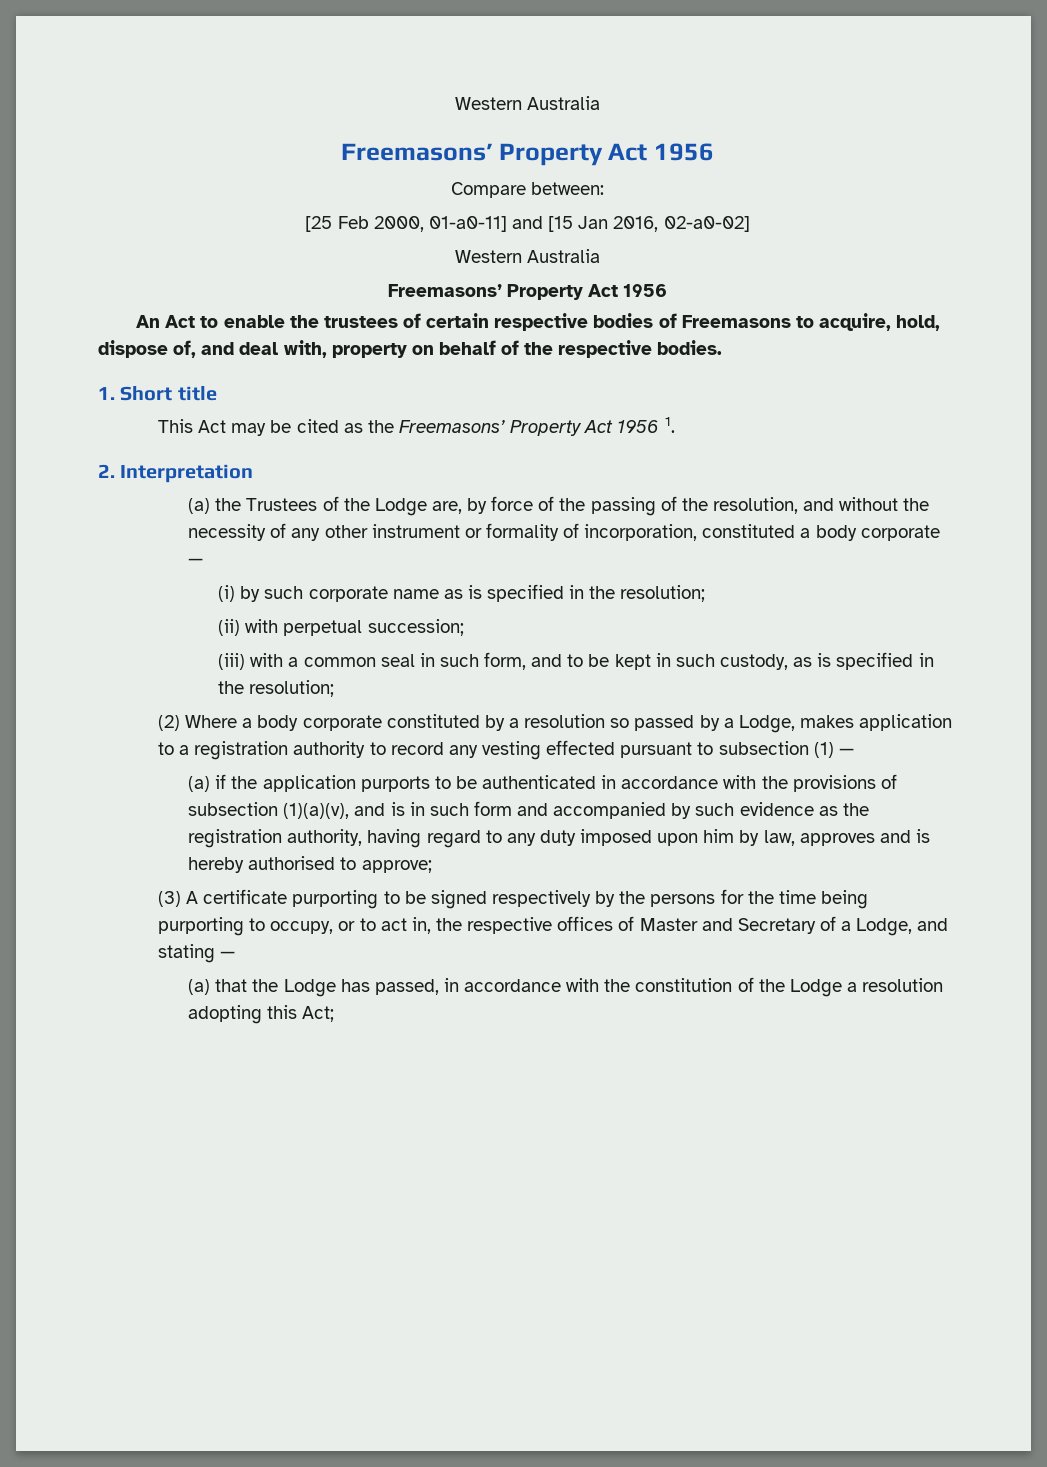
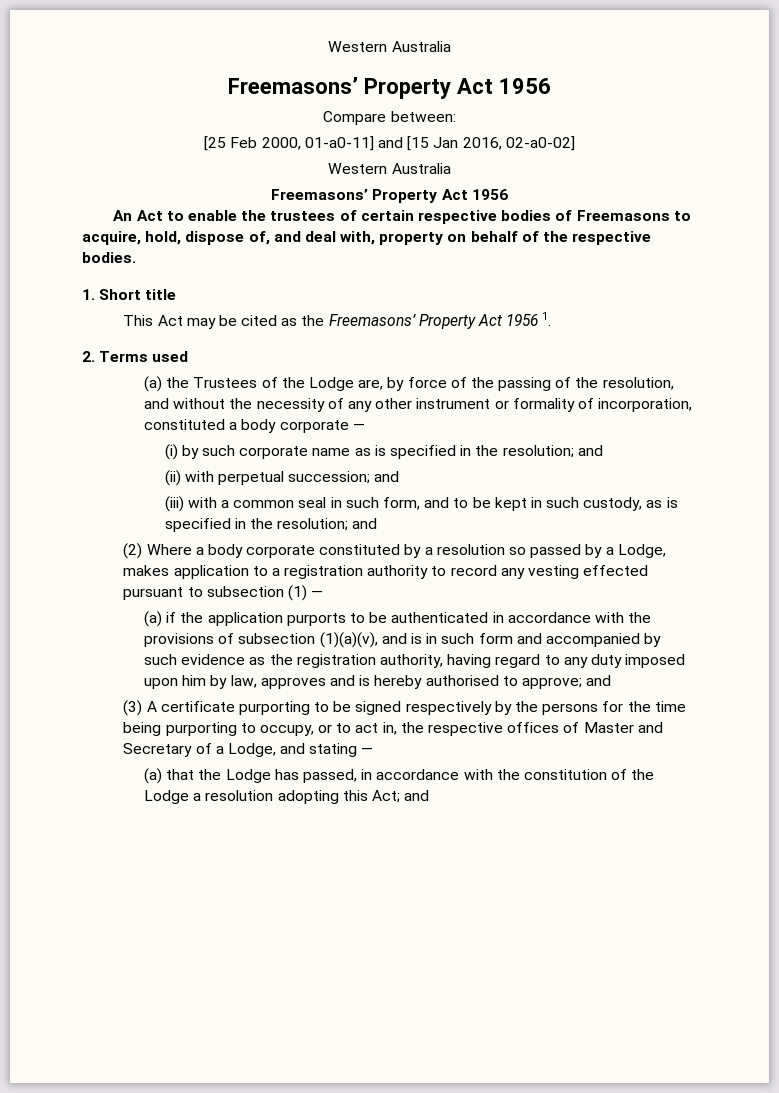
- 2. Interpretation
+ 2. Terms used
- (i) by such corporate name as is specified in the resolution;
+ (i) by such corporate name as is specified in the resolution; and
- (ii) with perpetual succession;
+ (ii) with perpetual succession; and
- (iii) with a common seal in such form, and to be kept in such custody, as is specified in the resolution;
+ (iii) with a common seal in such form, and to be kept in such custody, as is specified in the resolution; and
- (a) if the application purports to be authenticated in accordance with the provisions of subsection (1)(a)(v), and is in such form and accompanied by such evidence as the registration authority, having regard to any duty imposed upon him by law, approves and is hereby authorised to approve;
+ (a) if the application purports to be authenticated in accordance with the provisions of subsection (1)(a)(v), and is in such form and accompanied by such evidence as the registration authority, having regard to any duty imposed upon him by law, approves and is hereby authorised to approve; and
- (a) that the Lodge has passed, in accordance with the constitution of the Lodge a resolution adopting this Act;
+ (a) that the Lodge has passed, in accordance with the constitution of the Lodge a resolution adopting this Act; and

